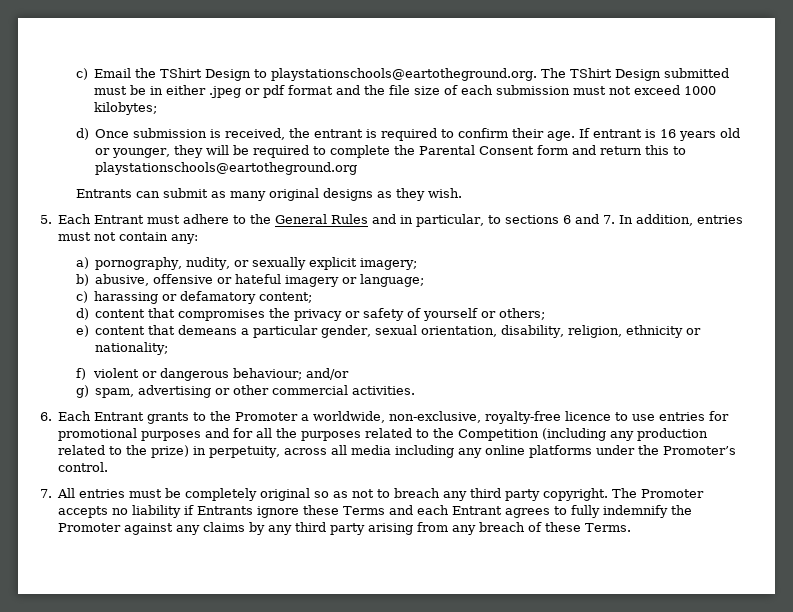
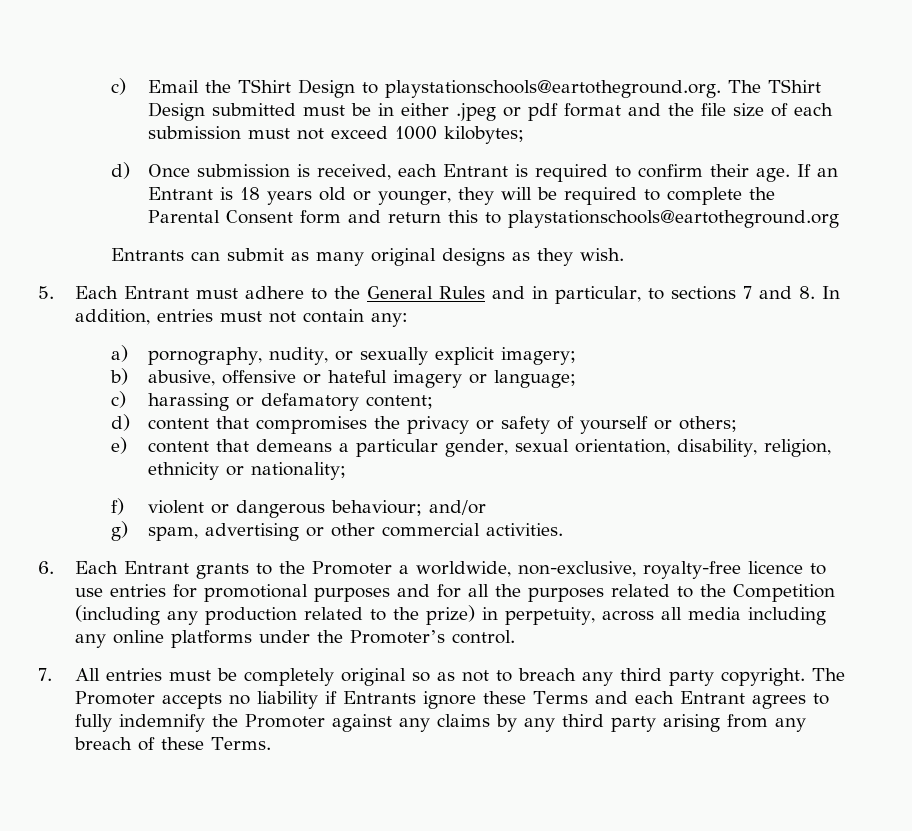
- d) Once submission is received, the entrant is required to confirm their age.
+ d) Once submission is received, each Entrant is required to confirm their age.
- If entrant is 16 years old or younger, they will be required to complete the Parental Consent form and return this to playstationschools@eartotheground.org
+ If an Entrant is 18 years old or younger, they will be required to complete the Parental Consent form and return this to playstationschools@eartotheground.org
- 5. Each Entrant must adhere to the General Rules and in particular, to sections 6 and 7. In addition, entries must not contain any:
+ 5. Each Entrant must adhere to the General Rules and in particular, to sections 7 and 8. In addition, entries must not contain any:

